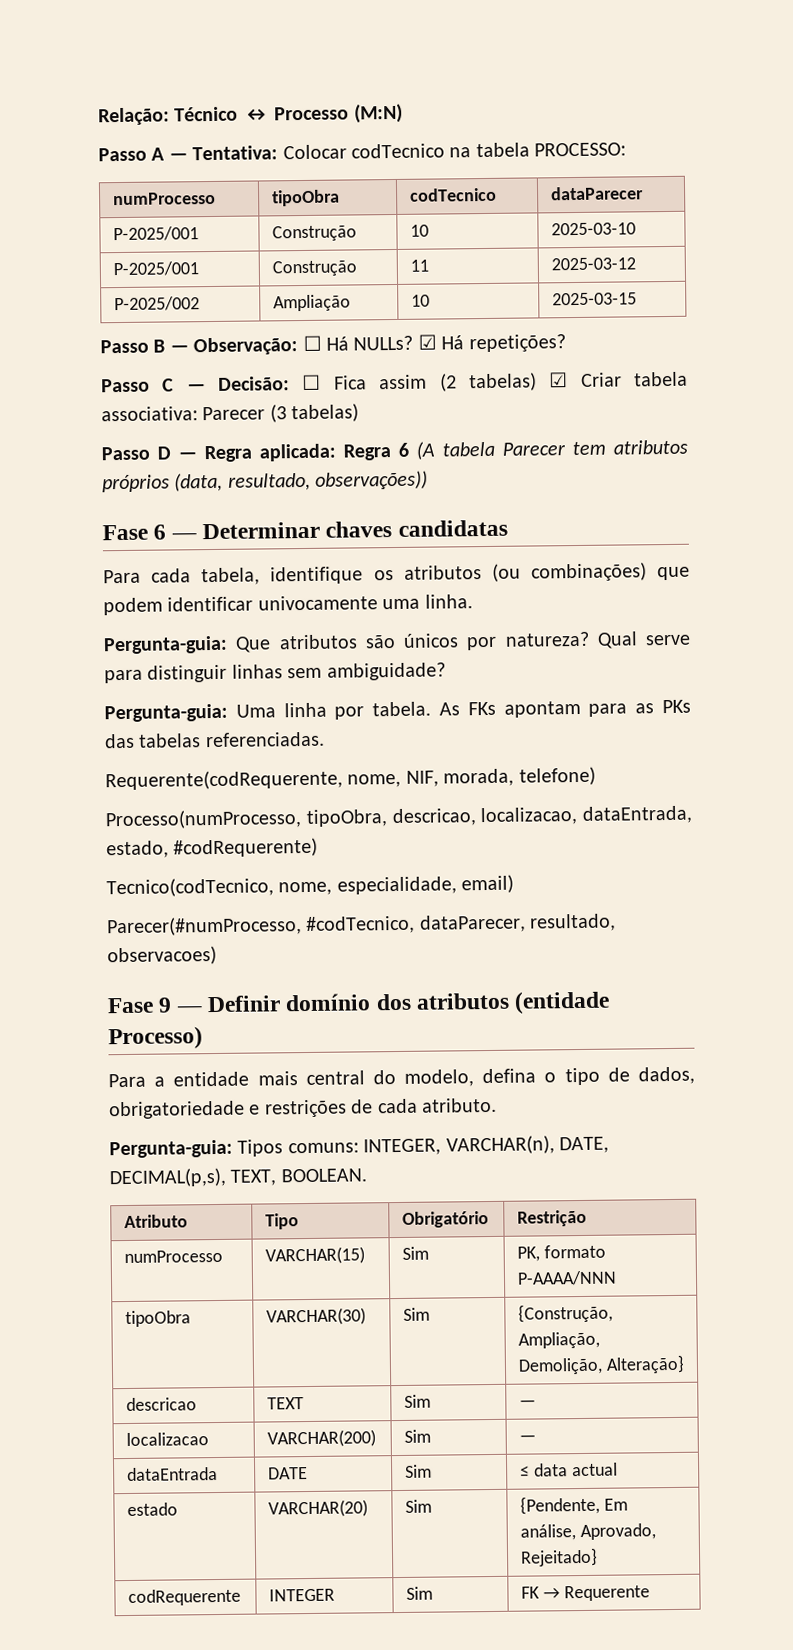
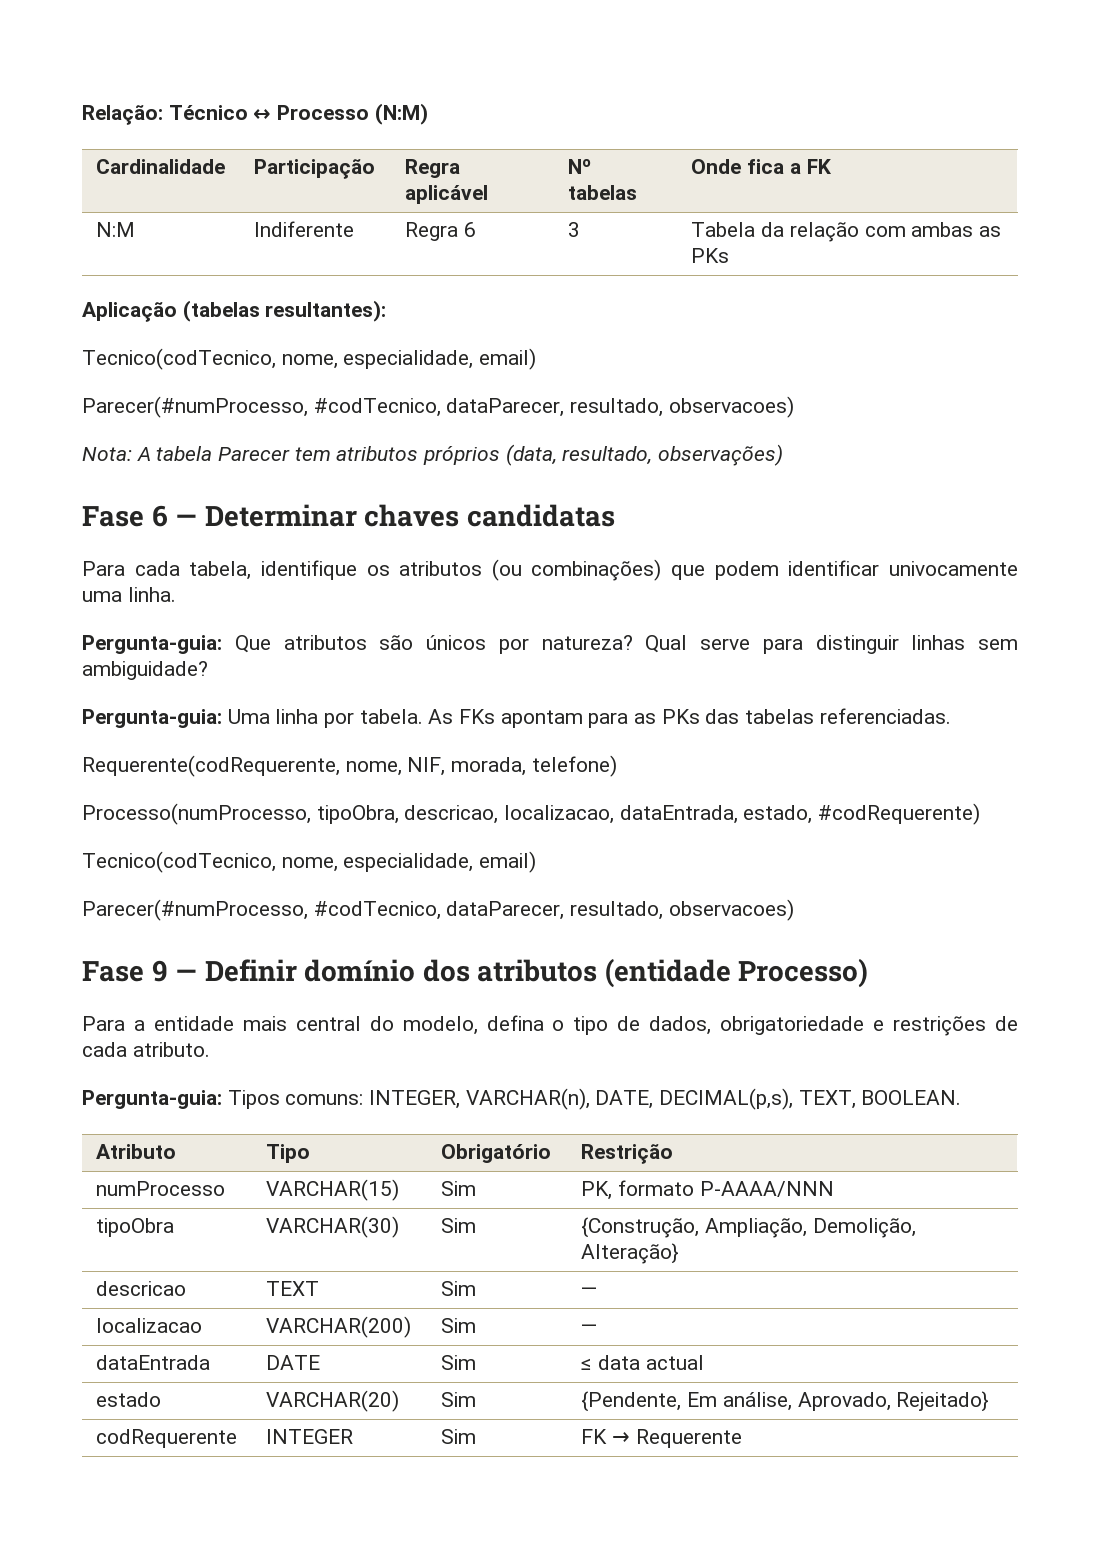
- Relação: Técnico ↔ Processo (M:N)
- Passo A — Tentativa: Colocar codTecnico na tabela PROCESSO:
- numProcesso | tipoObra | codTecnico | dataParecer
- P-2025/001 | Construção | 10 | 2025-03-10
- P-2025/001 | Construção | 11 | 2025-03-12
- P-2025/002 | Ampliação | 10 | 2025-03-15
- Passo B — Observação: ☐ Há NULLs? ☑ Há repetições?
- Passo C — Decisão: ☐ Fica assim (2 tabelas) ☑ Criar tabela associativa: Parecer (3 tabelas)
- Passo D — Regra aplicada: Regra 6 (A tabela Parecer tem atributos próprios (data, resultado, observações))
+ Relação: Técnico ↔ Processo (N:M)
+ Cardinalidade | Participação | Regra aplicável | Nº tabelas | Onde fica a FK
+ N:M | Indiferente | Regra 6 | 3 | Tabela da relação com ambas as PKs
+ Aplicação (tabelas resultantes):
+ Tecnico(codTecnico, nome, especialidade, email)
+ Parecer(#numProcesso, #codTecnico, dataParecer, resultado, observacoes)
+ Nota: A tabela Parecer tem atributos próprios (data, resultado, observações)

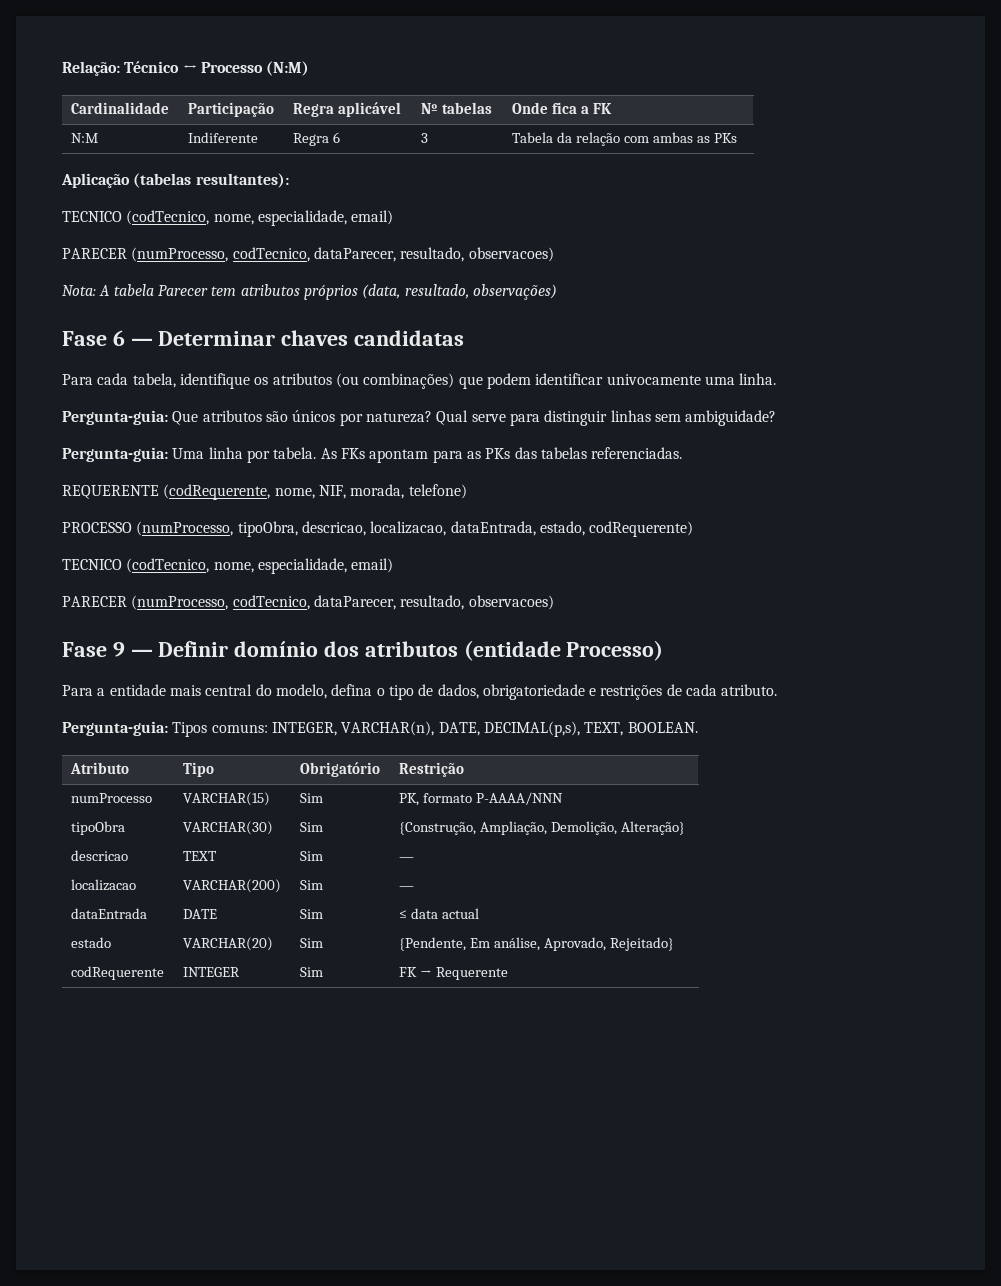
  Aplicação (tabelas resultantes):
- Tecnico(codTecnico, nome, especialidade, email)
- Parecer(#numProcesso, #codTecnico, dataParecer, resultado, observacoes)
+ TECNICO (codTecnico, nome, especialidade, email)
+ PARECER (numProcesso, codTecnico, dataParecer, resultado, observacoes)
- Requerente(codRequerente, nome, NIF, morada, telefone)
+ REQUERENTE (codRequerente, nome, NIF, morada, telefone)
- Processo(numProcesso, tipoObra, descricao, localizacao, dataEntrada, estado, #codRequerente)
- Tecnico(codTecnico, nome, especialidade, email)
- Parecer(#numProcesso, #codTecnico, dataParecer, resultado, observacoes)
+ PROCESSO (numProcesso, tipoObra, descricao, localizacao, dataEntrada, estado, codRequerente)
+ TECNICO (codTecnico, nome, especialidade, email)
+ PARECER (numProcesso, codTecnico, dataParecer, resultado, observacoes)

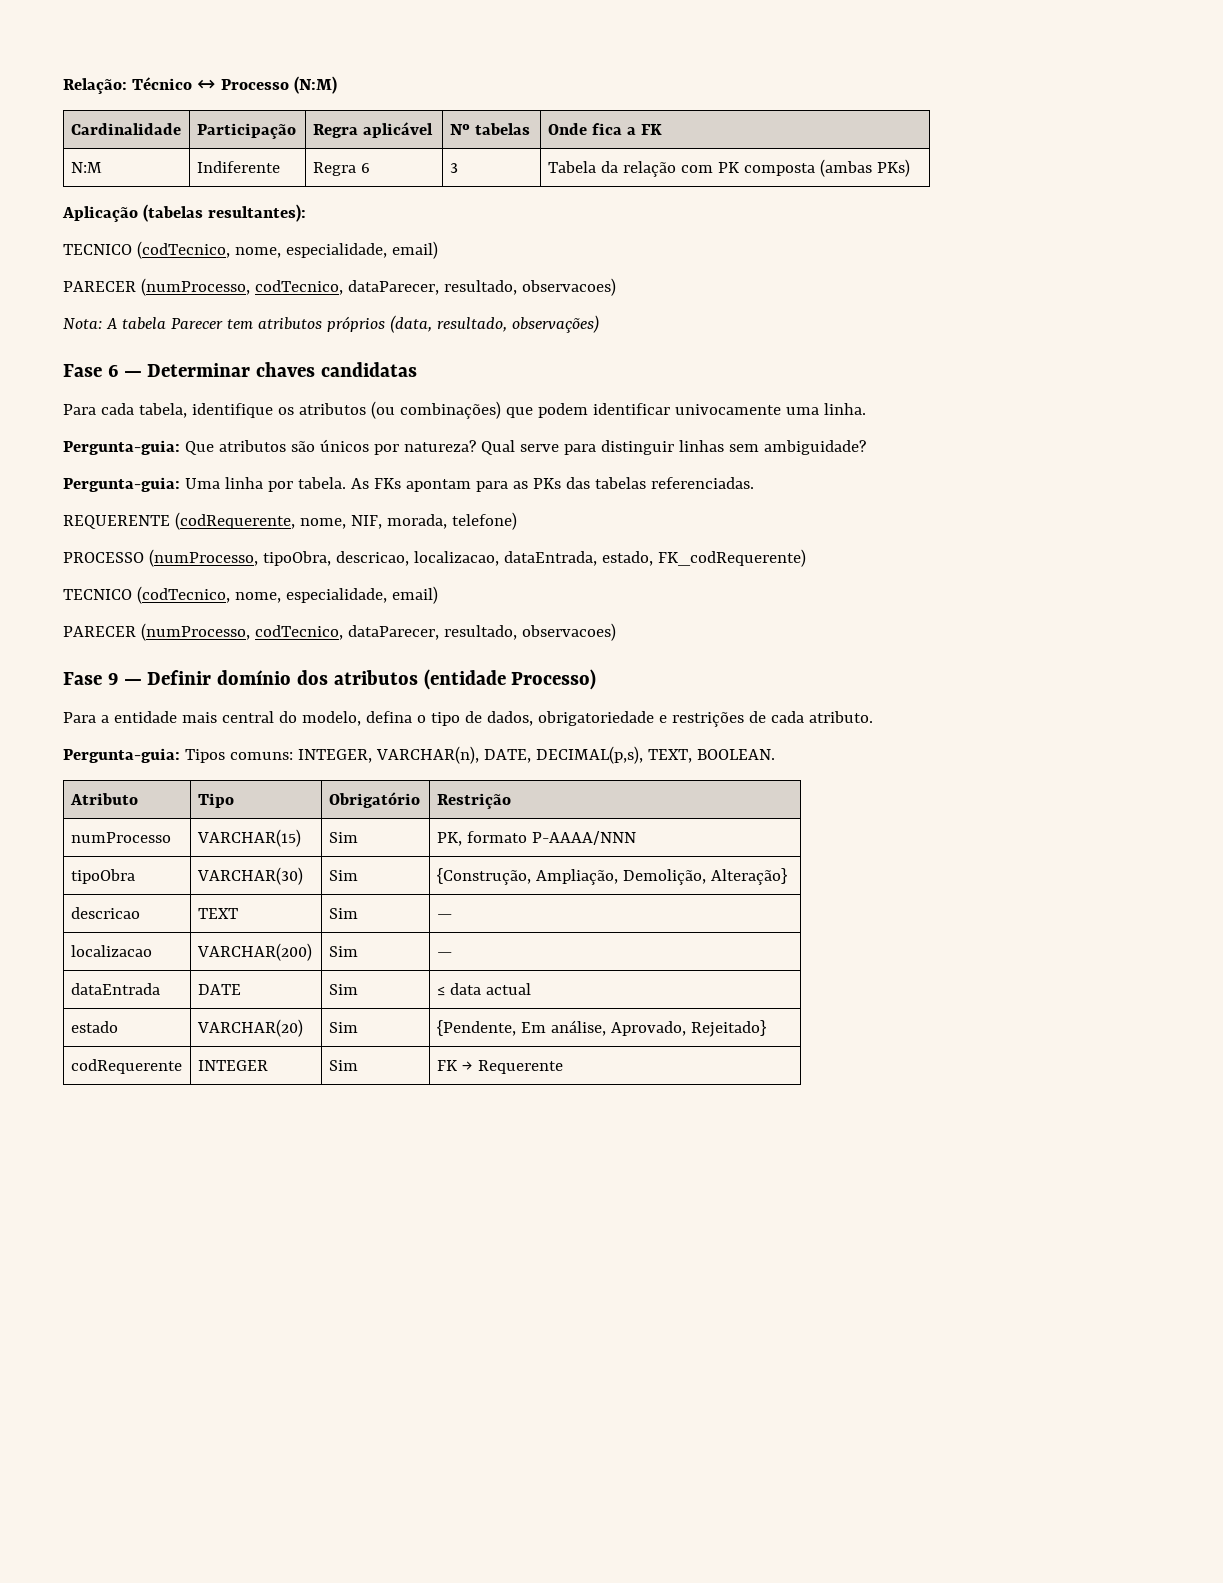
- N:M | Indiferente | Regra 6 | 3 | Tabela da relação com ambas as PKs
+ N:M | Indiferente | Regra 6 | 3 | Tabela da relação com PK composta (ambas PKs)
- PROCESSO (numProcesso, tipoObra, descricao, localizacao, dataEntrada, estado, codRequerente)
+ PROCESSO (numProcesso, tipoObra, descricao, localizacao, dataEntrada, estado, FK_codRequerente)

